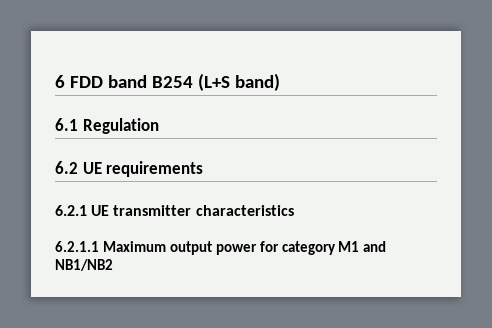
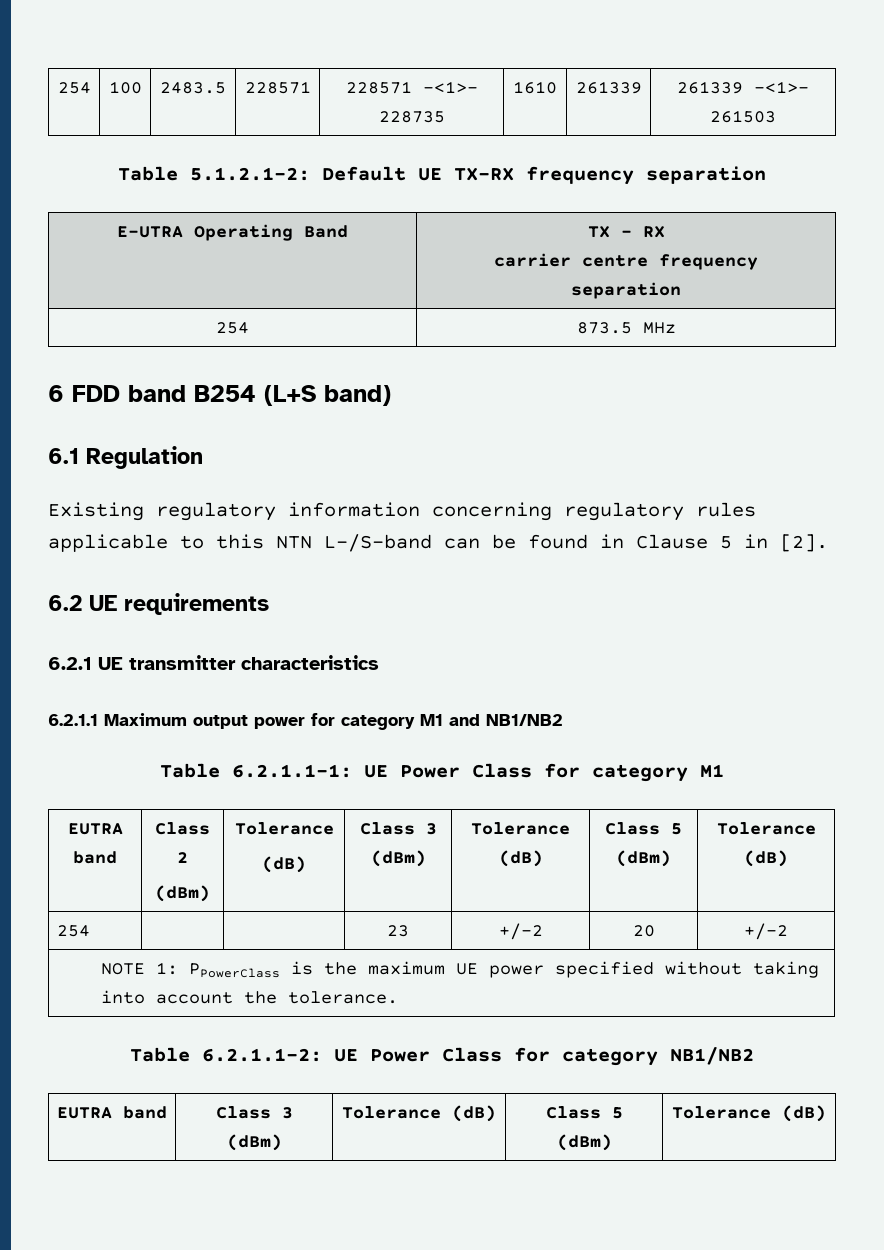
+ 254 | 100 | 2483.5 | 228571 | 228571 –<1>- 228735 | 1610 | 261339 | 261339 –<1>- 261503
+ Table 5.1.2.1-2: Default UE TX-RX frequency separation
+ E-UTRA Operating Band | TX – RX
+ carrier centre frequency
+ separation
+ 254 | 873.5 MHz
+ Existing regulatory information concerning regulatory rules applicable to this NTN L-/S-band can be found in Clause 5 in [2].
+ Table 6.2.1.1-1: UE Power Class for category M1
+ EUTRA band | Class 2
+ (dBm) | Tolerance
+ (dB) | Class 3 (dBm) | Tolerance (dB) | Class 5 (dBm) | Tolerance (dB)
+ 254 | | | 23 | +/-2 | 20 | +/-2
+ NOTE 1: PPowerClass is the maximum UE power specified without taking into account the tolerance.
+ Table 6.2.1.1-2: UE Power Class for category NB1/NB2
+ EUTRA band | Class 3 (dBm) | Tolerance (dB) | Class 5 (dBm) | Tolerance (dB)

